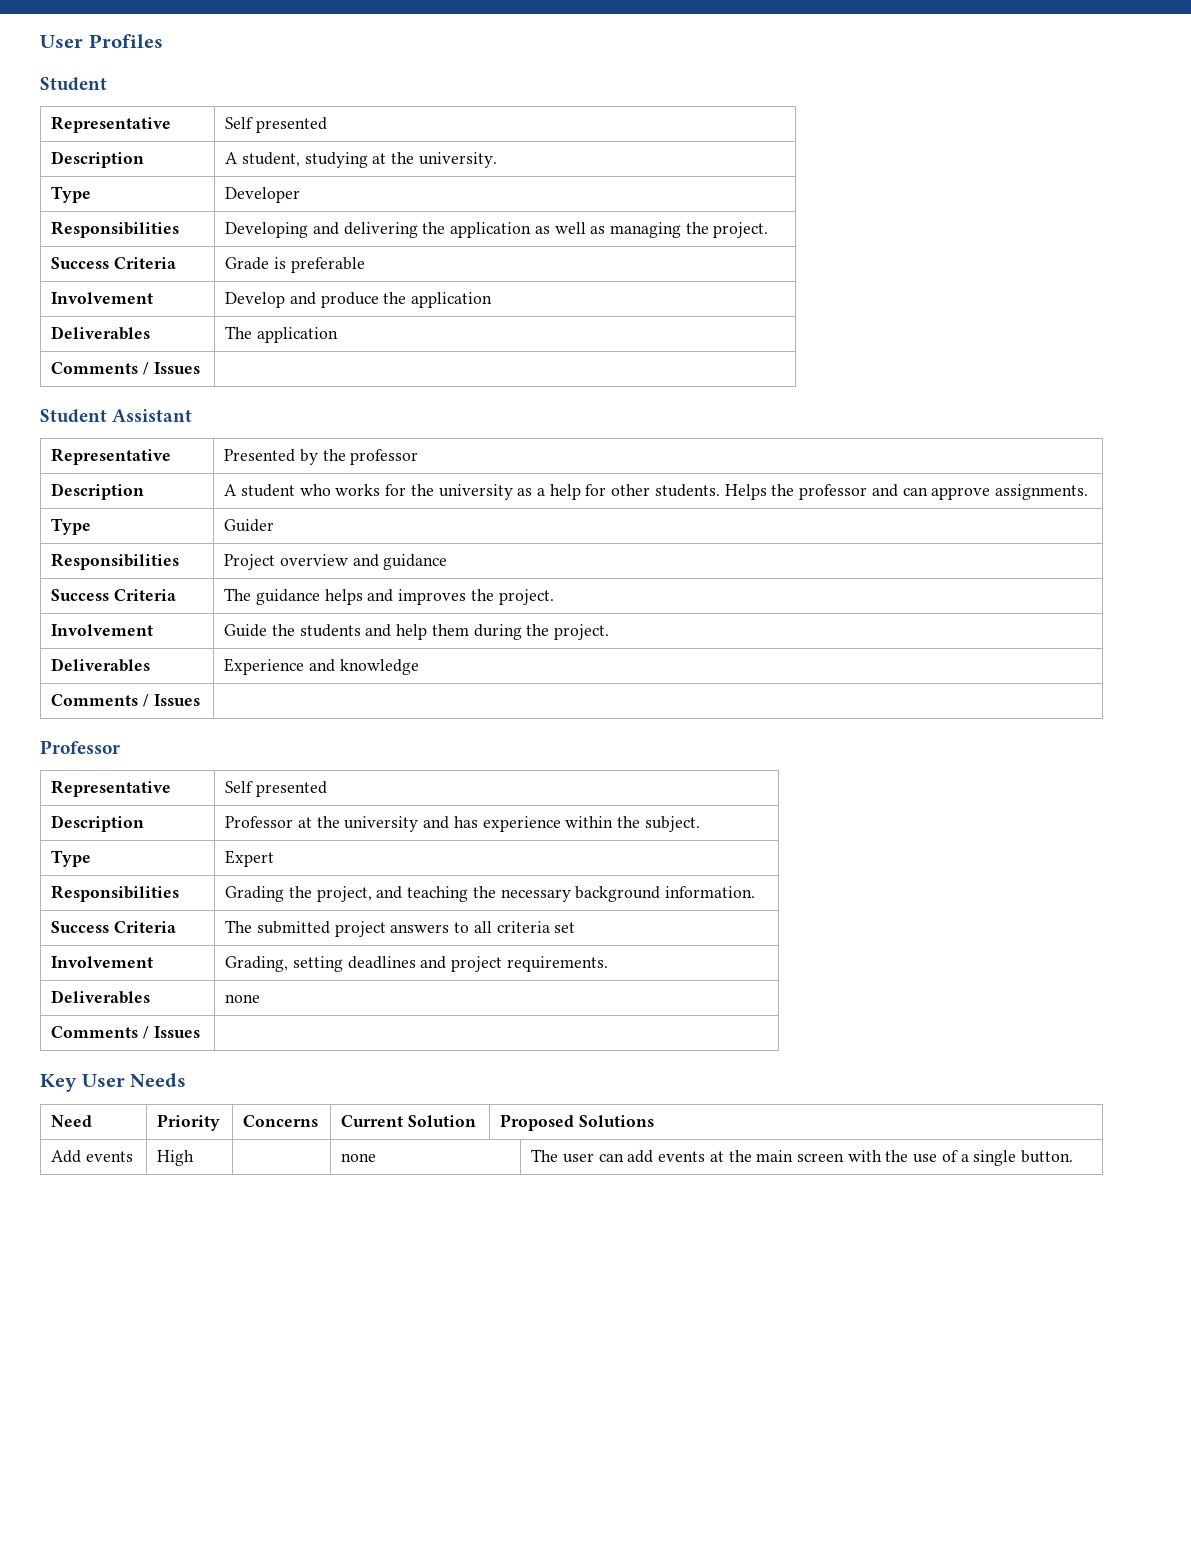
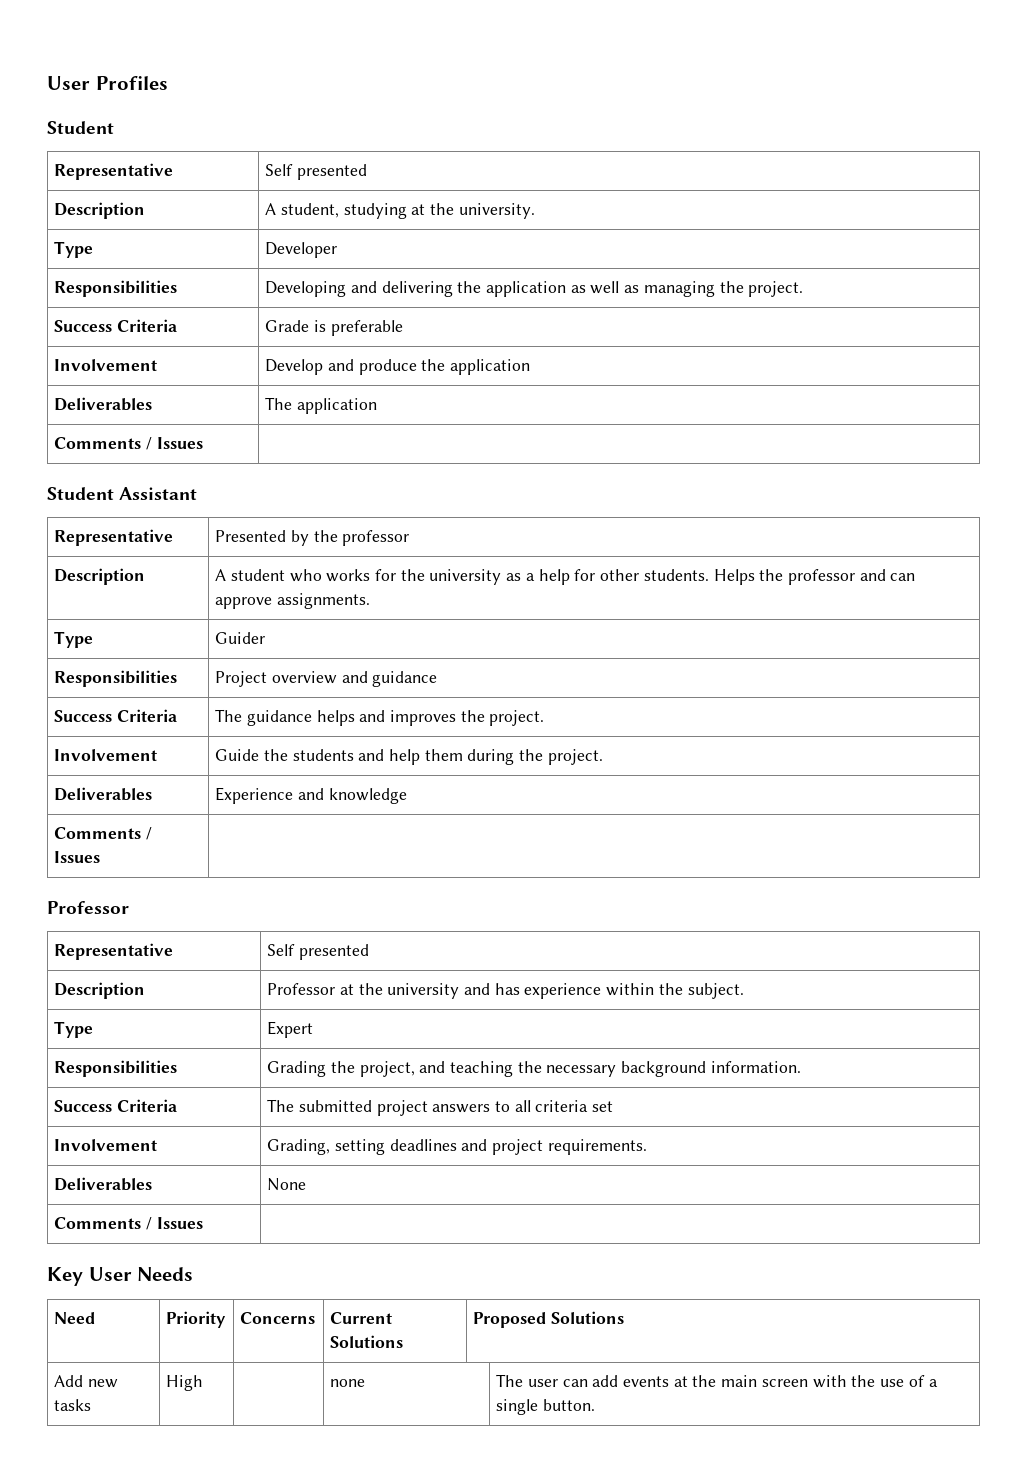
- Deliverables | none
+ Deliverables | None
- Need | Priority | Concerns | Current Solution | Proposed Solutions
+ Need | Priority | Concerns | Current Solutions | Proposed Solutions
- Add events | High | | none | The user can add events at the main screen with the use of a single button.
+ Add new tasks | High | | none | The user can add events at the main screen with the use of a single button.

